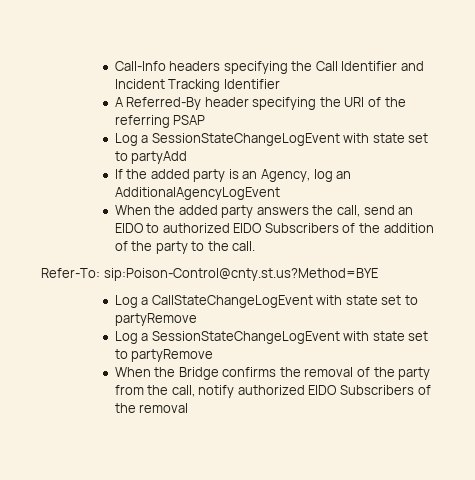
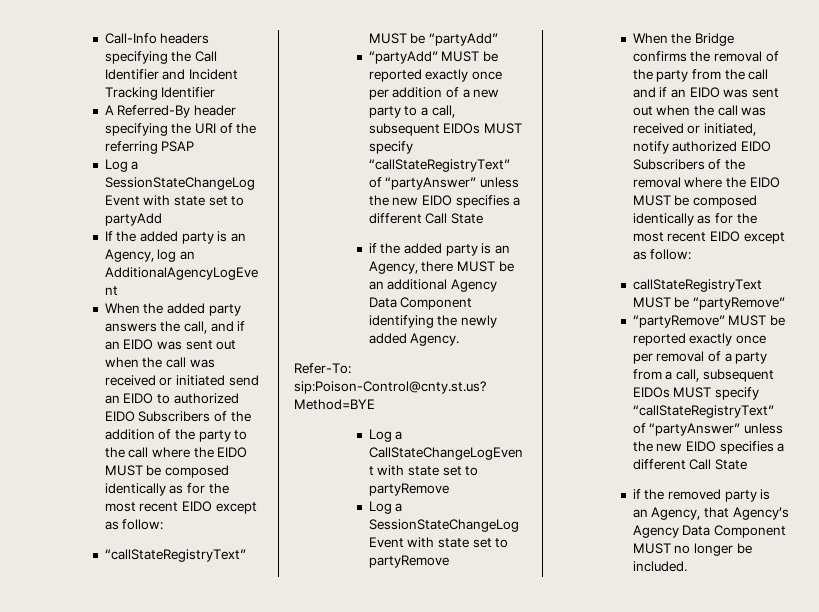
- When the added party answers the call, send an EIDO to authorized EIDO Subscribers of the addition of the party to the call.
+ When the added party answers the call, and if an EIDO was sent out when the call was received or initiated send an EIDO to authorized EIDO Subscribers of the addition of the party to the call where the EIDO MUST be composed identically as for the most recent EIDO except as follow:
+ “callStateRegistryText” MUST be “partyAdd”
+ “partyAdd” MUST be reported exactly once per addition of a new party to a call, subsequent EIDOs MUST specify “callStateRegistryText” of “partyAnswer” unless the new EIDO specifies a different Call State
+ if the added party is an Agency, there MUST be an additional Agency Data Component identifying the newly added Agency.
- When the Bridge confirms the removal of the party from the call, notify authorized EIDO Subscribers of the removal
+ When the Bridge confirms the removal of the party from the call and if an EIDO was sent out when the call was received or initiated, notify authorized EIDO Subscribers of the removal where the EIDO MUST be composed identically as for the most recent EIDO except as follow:
+ callStateRegistryText MUST be “partyRemove”
+ “partyRemove” MUST be reported exactly once per removal of a party from a call, subsequent EIDOs MUST specify “callStateRegistryText” of “partyAnswer” unless the new EIDO specifies a different Call State
+ if the removed party is an Agency, that Agency’s Agency Data Component MUST no longer be included.

